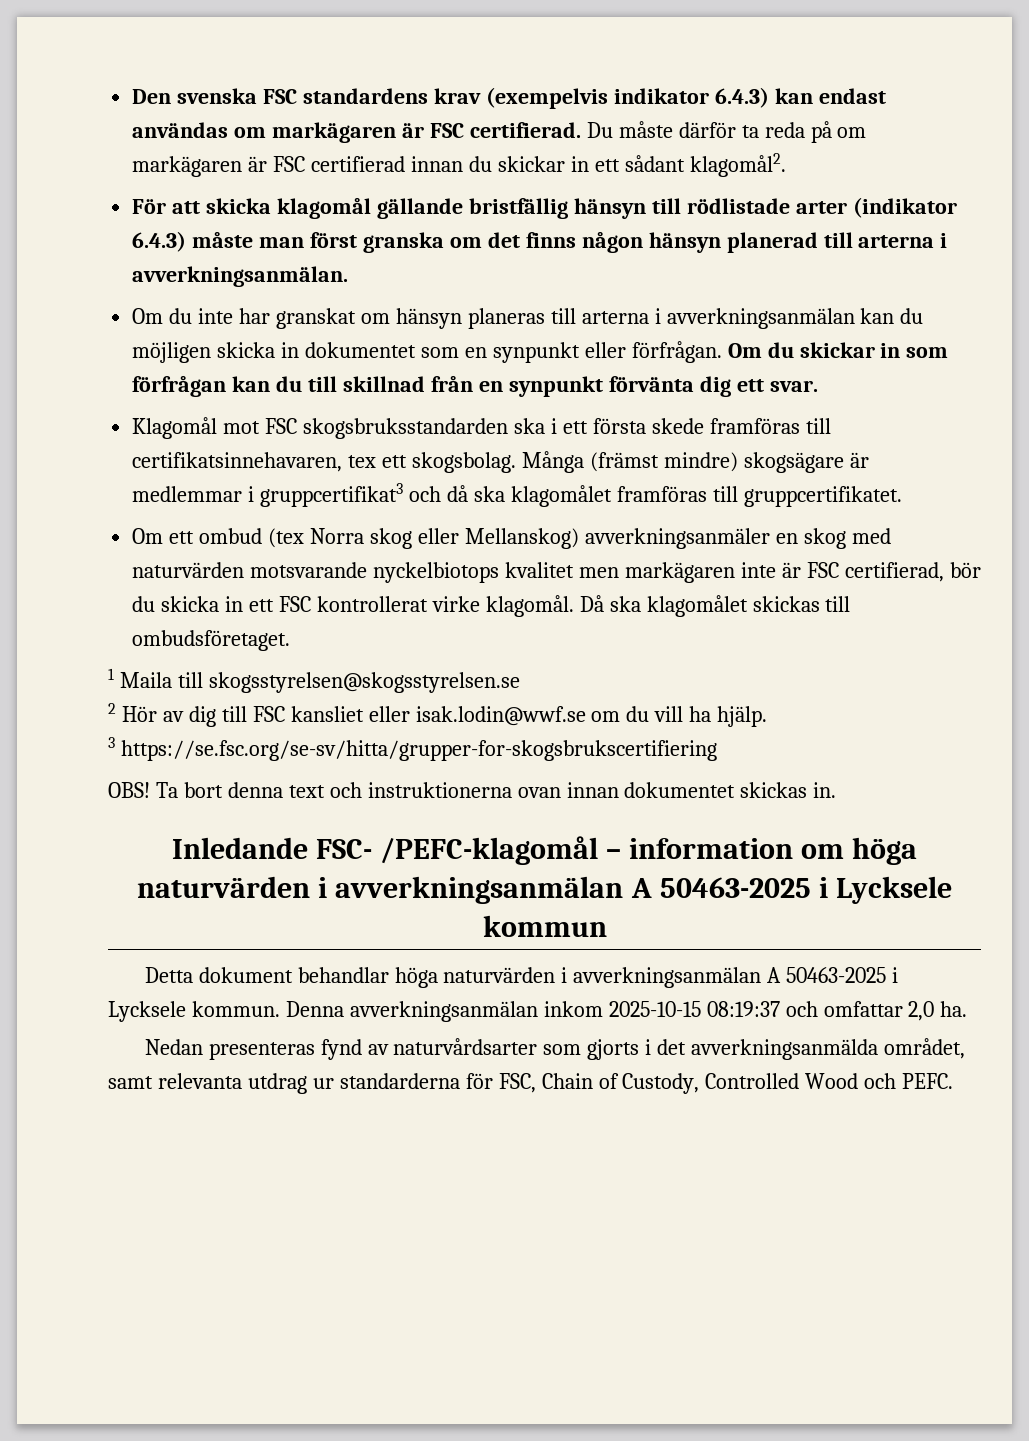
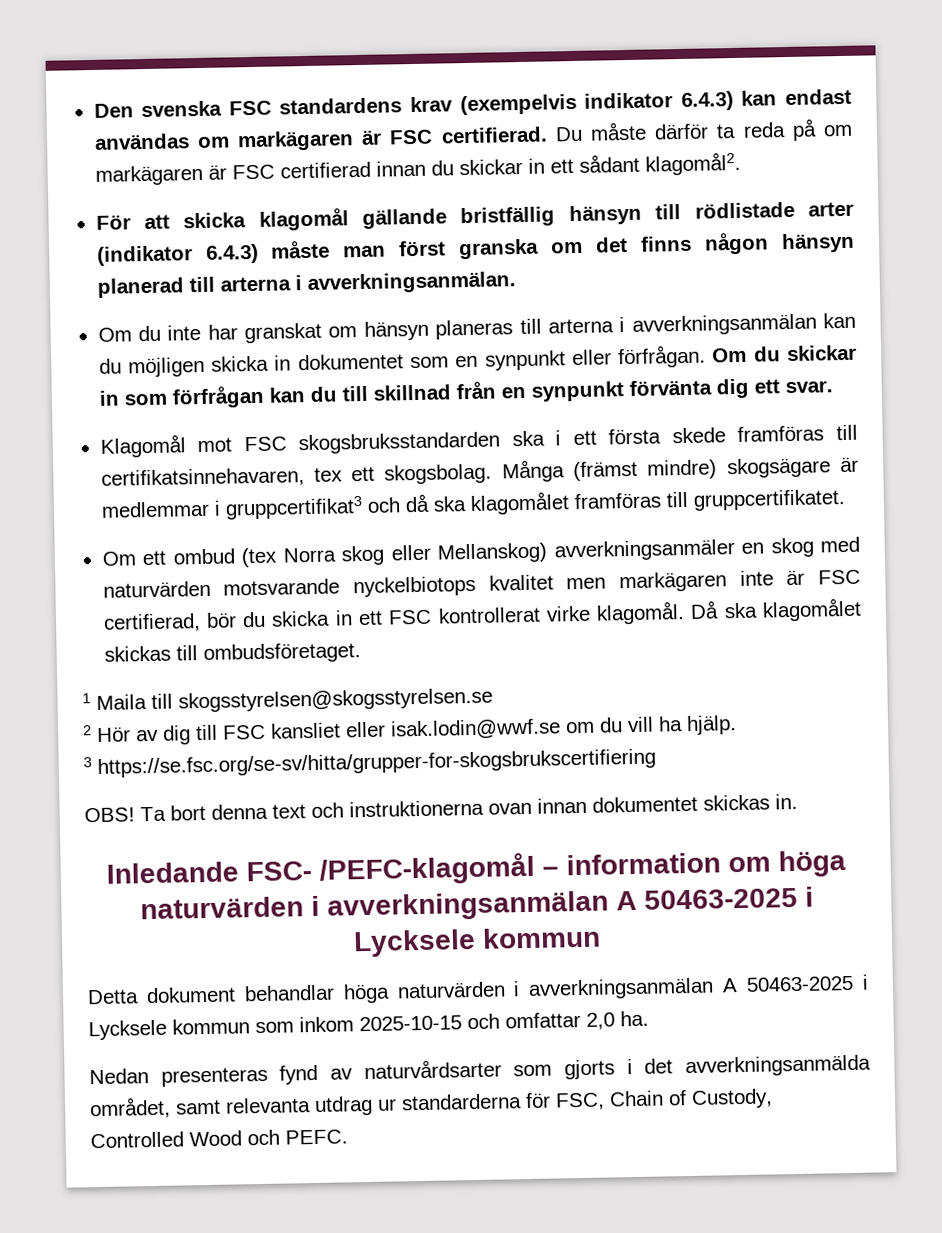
- Detta dokument behandlar höga naturvärden i avverkningsanmälan A 50463-2025 i Lycksele kommun. Denna avverkningsanmälan inkom 2025-10-15 08:19:37 och omfattar 2,0 ha.
+ Detta dokument behandlar höga naturvärden i avverkningsanmälan A 50463-2025 i Lycksele kommun som inkom 2025-10-15 och omfattar 2,0 ha.

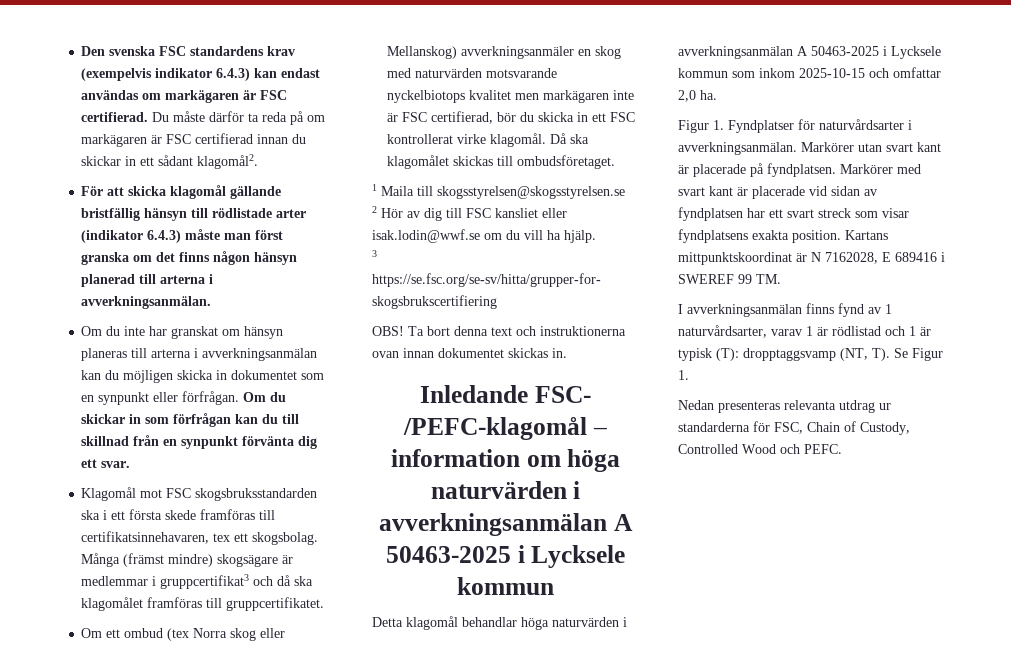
- Detta dokument behandlar höga naturvärden i avverkningsanmälan A 50463-2025 i Lycksele kommun som inkom 2025-10-15 och omfattar 2,0 ha.
+ Detta klagomål behandlar höga naturvärden i avverkningsanmälan A 50463-2025 i Lycksele kommun som inkom 2025-10-15 och omfattar 2,0 ha.
- Nedan presenteras fynd av naturvårdsarter som gjorts i det avverkningsanmälda området, samt relevanta utdrag ur standarderna för FSC, Chain of Custody, Controlled Wood och PEFC.
+ Figur 1. Fyndplatser för naturvårdsarter i avverkningsanmälan. Markörer utan svart kant är placerade på fyndplatsen. Markörer med svart kant är placerade vid sidan av fyndplatsen har ett svart streck som visar fyndplatsens exakta position. Kartans mittpunktskoordinat är N 7162028, E 689416 i SWEREF 99 TM.
+ I avverkningsanmälan finns fynd av 1 naturvårdsarter, varav 1 är rödlistad och 1 är typisk (T): dropptaggsvamp (NT, T). Se Figur 1.
+ Nedan presenteras relevanta utdrag ur standarderna för FSC, Chain of Custody, Controlled Wood och PEFC.

